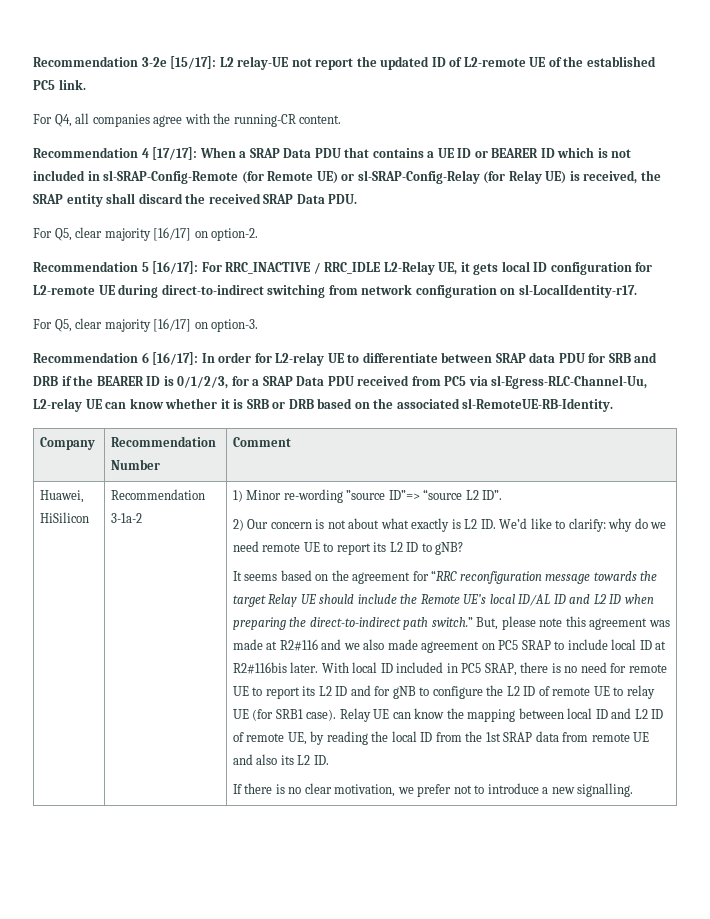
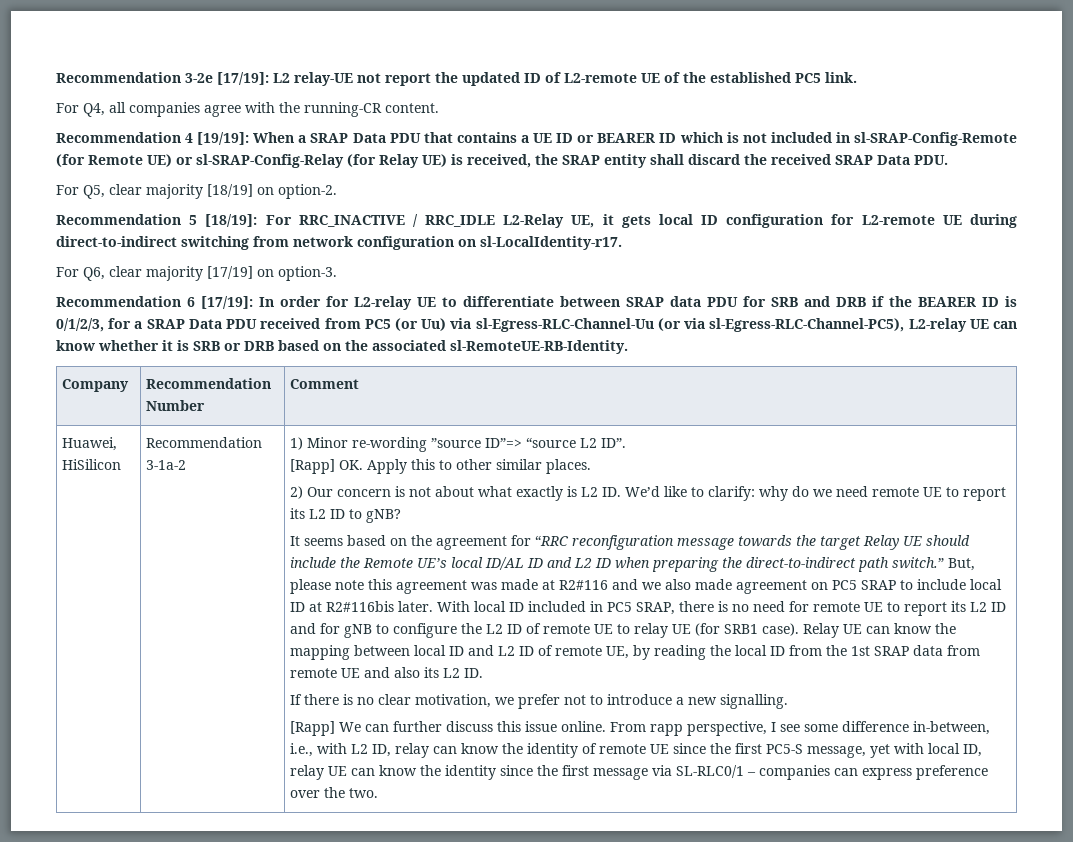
- Recommendation 3-2e [15/17]: L2 relay-UE not report the updated ID of L2-remote UE of the established PC5 link.
+ Recommendation 3-2e [17/19]: L2 relay-UE not report the updated ID of L2-remote UE of the established PC5 link.
- Recommendation 4 [17/17]: When a SRAP Data PDU that contains a UE ID or BEARER ID which is not included in sl-SRAP-Config-Remote (for Remote UE) or sl-SRAP-Config-Relay (for Relay UE) is received, the SRAP entity shall discard the received SRAP Data PDU.
+ Recommendation 4 [19/19]: When a SRAP Data PDU that contains a UE ID or BEARER ID which is not included in sl-SRAP-Config-Remote (for Remote UE) or sl-SRAP-Config-Relay (for Relay UE) is received, the SRAP entity shall discard the received SRAP Data PDU.
- For Q5, clear majority [16/17] on option-2.
+ For Q5, clear majority [18/19] on option-2.
- Recommendation 5 [16/17]: For RRC_INACTIVE / RRC_IDLE L2-Relay UE, it gets local ID configuration for L2-remote UE during direct-to-indirect switching from network configuration on sl-LocalIdentity-r17.
+ Recommendation 5 [18/19]: For RRC_INACTIVE / RRC_IDLE L2-Relay UE, it gets local ID configuration for L2-remote UE during direct-to-indirect switching from network configuration on sl-LocalIdentity-r17.
- For Q5, clear majority [16/17] on option-3.
+ For Q6, clear majority [17/19] on option-3.
- Recommendation 6 [16/17]: In order for L2-relay UE to differentiate between SRAP data PDU for SRB and DRB if the BEARER ID is 0/1/2/3, for a SRAP Data PDU received from PC5 via sl-Egress-RLC-Channel-Uu, L2-relay UE can know whether it is SRB or DRB based on the associated sl-RemoteUE-RB-Identity.
+ Recommendation 6 [17/19]: In order for L2-relay UE to differentiate between SRAP data PDU for SRB and DRB if the BEARER ID is 0/1/2/3, for a SRAP Data PDU received from PC5 (or Uu) via sl-Egress-RLC-Channel-Uu (or via sl-Egress-RLC-Channel-PC5), L2-relay UE can know whether it is SRB or DRB based on the associated sl-RemoteUE-RB-Identity.
+ [Rapp] OK. Apply this to other similar places.
+ [Rapp] We can further discuss this issue online. From rapp perspective, I see some difference in-between, i.e., with L2 ID, relay can know the identity of remote UE since the first PC5-S message, yet with local ID, relay UE can know the identity since the first message via SL-RLC0/1 – companies can express preference over the two.

